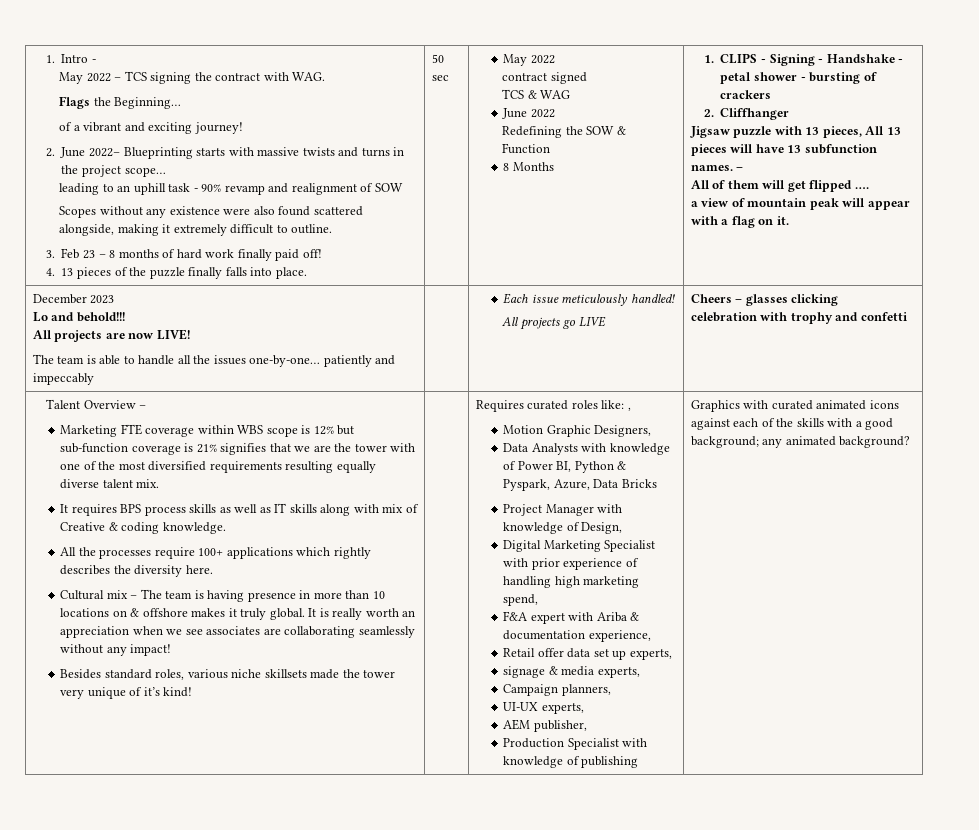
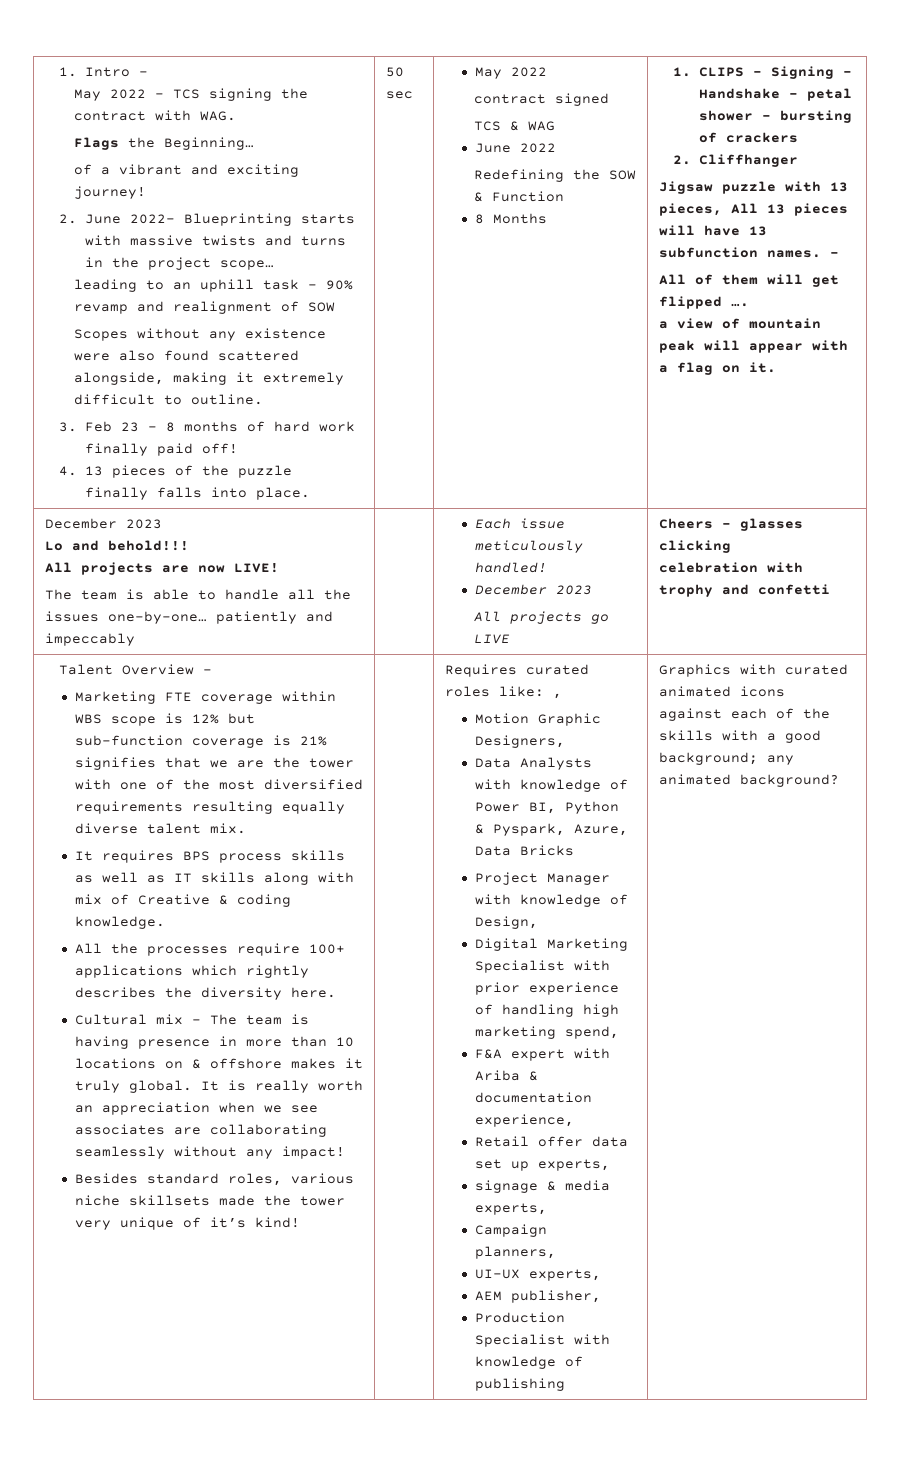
  Each issue meticulously handled!
+ December 2023

